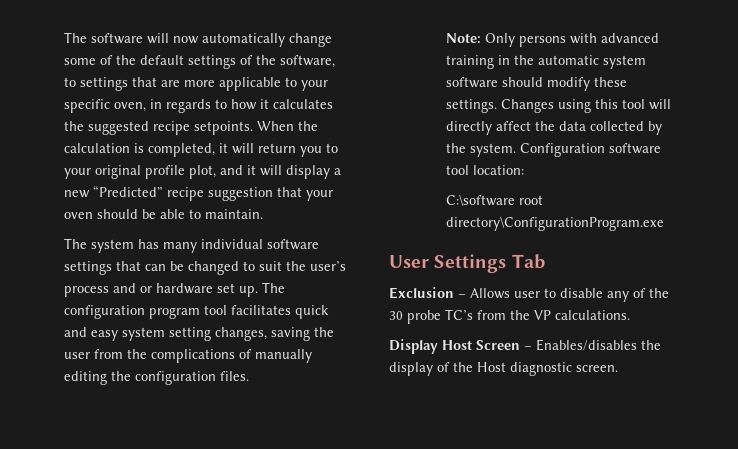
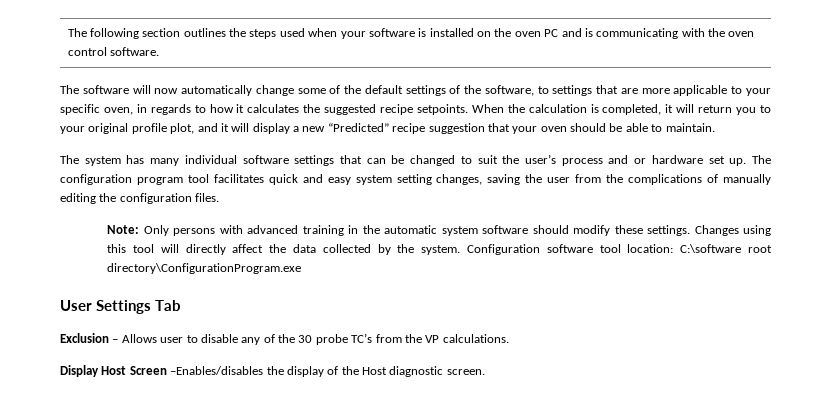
+ The following section outlines the steps used when your software is installed on the oven PC and is communicating with the oven control software.
- Configuration software tool location:
- C:\software root directory\ConfigurationProgram.exe
+ Configuration software tool location: C:\software root directory\ConfigurationProgram.exe
- Display Host Screen – Enables/disables the display of the Host diagnostic screen.
+ Display Host Screen –Enables/disables the display of the Host diagnostic screen.

